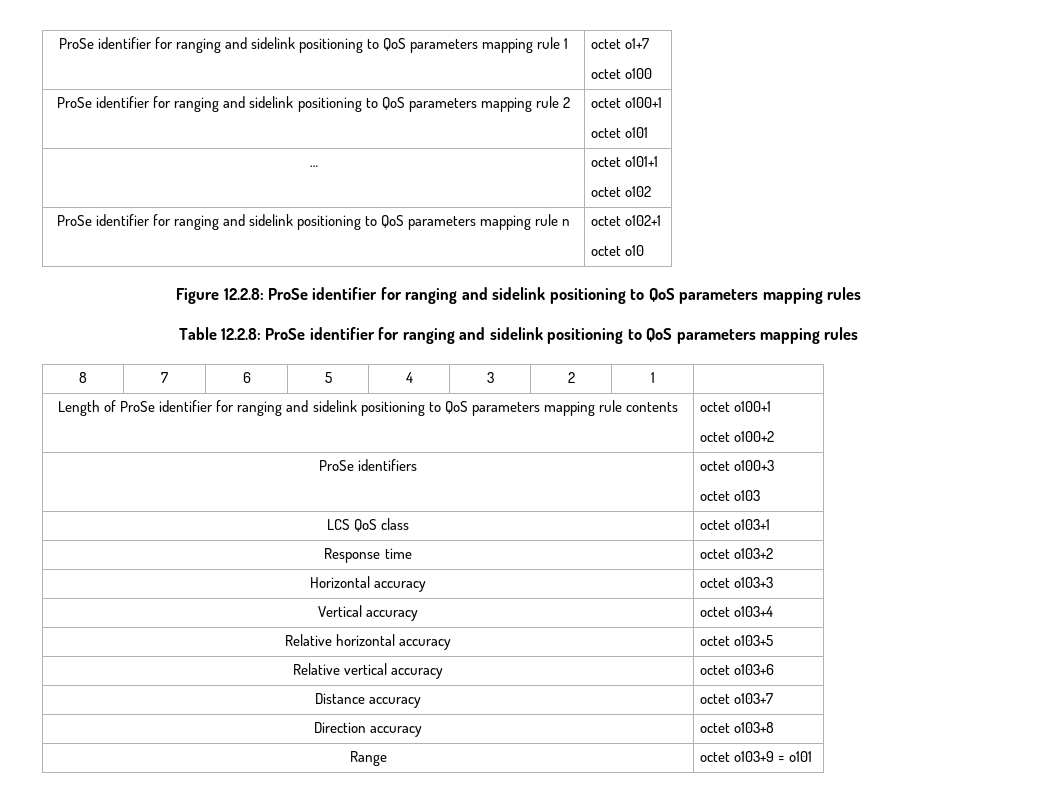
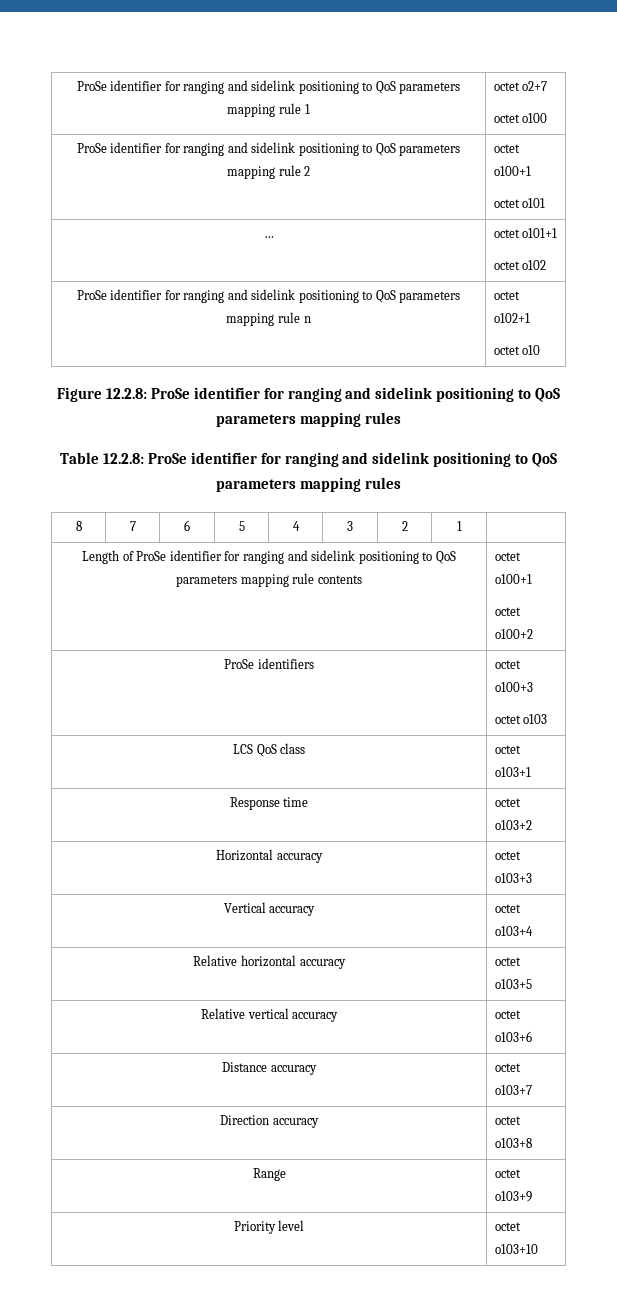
- ProSe identifier for ranging and sidelink positioning to QoS parameters mapping rule 1 | octet o1+7
+ ProSe identifier for ranging and sidelink positioning to QoS parameters mapping rule 1 | octet o2+7
- Range | octet o103+9 = o101
+ Range | octet o103+9
+ Priority level | octet o103+10

